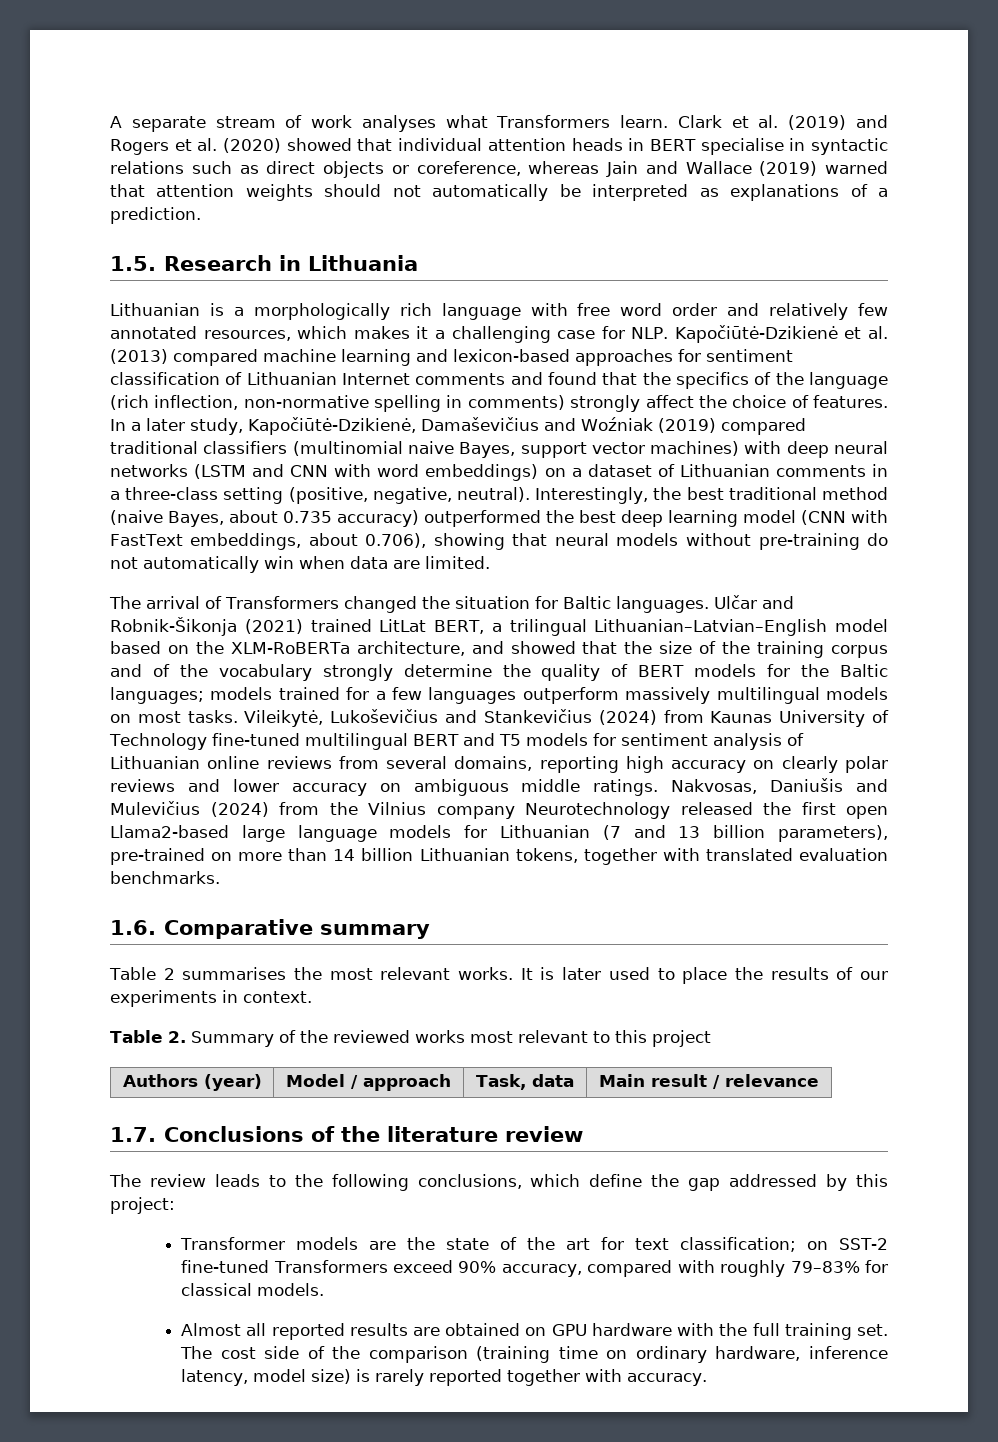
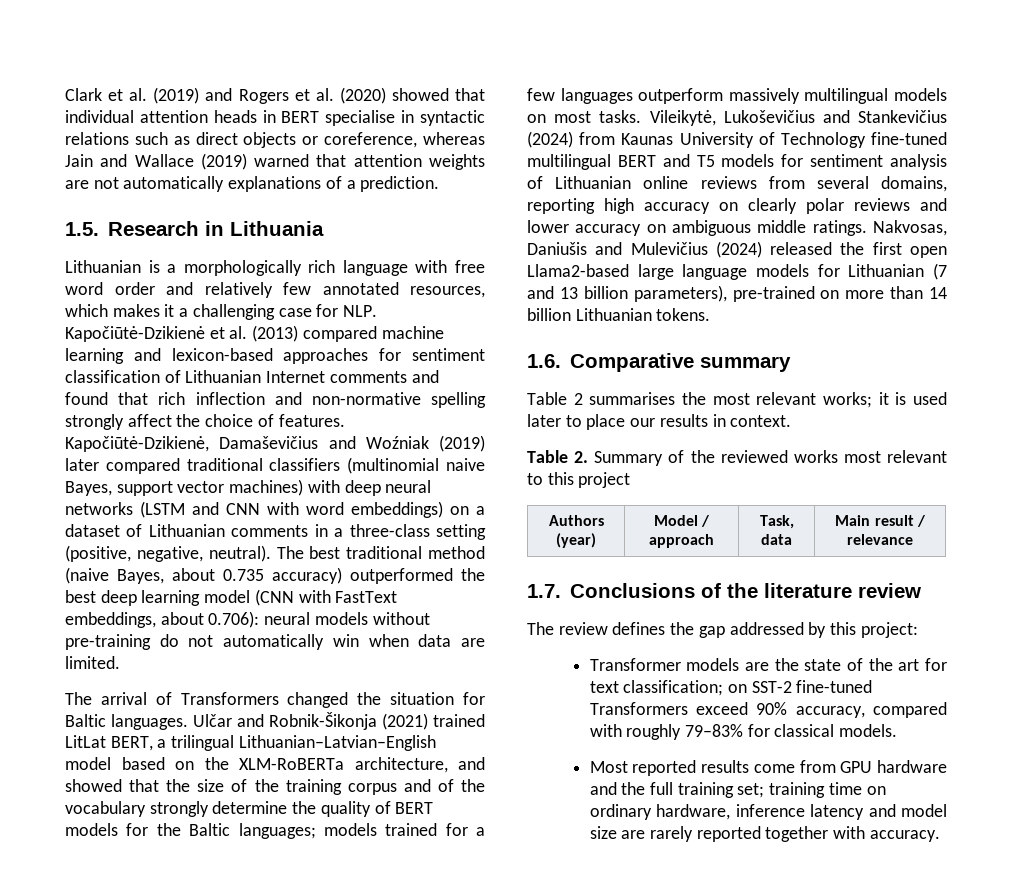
- A separate stream of work analyses what Transformers learn. Clark et al. (2019) and Rogers et al. (2020) showed that individual attention heads in BERT specialise in syntactic relations such as direct objects or coreference, whereas Jain and Wallace (2019) warned that attention weights should not automatically be interpreted as explanations of a prediction.
+ Clark et al. (2019) and Rogers et al. (2020) showed that individual attention heads in BERT specialise in syntactic relations such as direct objects or coreference, whereas Jain and Wallace (2019) warned that attention weights are not automatically explanations of a prediction.
- Lithuanian is a morphologically rich language with free word order and relatively few annotated resources, which makes it a challenging case for NLP. Kapočiūtė-Dzikienė et al. (2013) compared machine learning and lexicon-based approaches for sentiment classification of Lithuanian Internet comments and found that the specifics of the language (rich inflection, non-normative spelling in comments) strongly affect the choice of features.
+ Lithuanian is a morphologically rich language with free word order and relatively few annotated resources, which makes it a challenging case for NLP. Kapočiūtė-Dzikienė et al. (2013) compared machine learning and lexicon-based approaches for sentiment classification of Lithuanian Internet comments and found that rich inflection and non-normative spelling strongly affect the choice of features.
- In a later study, Kapočiūtė-Dzikienė, Damaševičius and Woźniak (2019) compared traditional classifiers (multinomial naive Bayes, support vector machines) with deep neural networks (LSTM and CNN with word embeddings) on a dataset of Lithuanian comments in a three-class setting (positive, negative, neutral).
+ Kapočiūtė-Dzikienė, Damaševičius and Woźniak (2019) later compared traditional classifiers (multinomial naive Bayes, support vector machines) with deep neural networks (LSTM and CNN with word embeddings) on a dataset of Lithuanian comments in a three-class setting (positive, negative, neutral).
- Interestingly, the best traditional method (naive Bayes, about 0.735 accuracy) outperformed the best deep learning model (CNN with FastText embeddings, about 0.706), showing that neural models without pre-training do not automatically win when data are limited.
+ The best traditional method (naive Bayes, about 0.735 accuracy) outperformed the best deep learning model (CNN with FastText embeddings, about 0.706): neural models without pre-training do not automatically win when data are limited.
- Nakvosas, Daniušis and Mulevičius (2024) from the Vilnius company Neurotechnology released the first open Llama2-based large language models for Lithuanian (7 and 13 billion parameters), pre-trained on more than 14 billion Lithuanian tokens, together with translated evaluation benchmarks.
+ Nakvosas, Daniušis and Mulevičius (2024) released the first open Llama2-based large language models for Lithuanian (7 and 13 billion parameters), pre-trained on more than 14 billion Lithuanian tokens.
- Table 2 summarises the most relevant works. It is later used to place the results of our experiments in context.
+ Table 2 summarises the most relevant works; it is used later to place our results in context.
- The review leads to the following conclusions, which define the gap addressed by this project:
+ The review defines the gap addressed by this project:
- Almost all reported results are obtained on GPU hardware with the full training set. The cost side of the comparison (training time on ordinary hardware, inference latency, model size) is rarely reported together with accuracy.
+ Most reported results come from GPU hardware and the full training set; training time on ordinary hardware, inference latency and model size are rarely reported together with accuracy.

